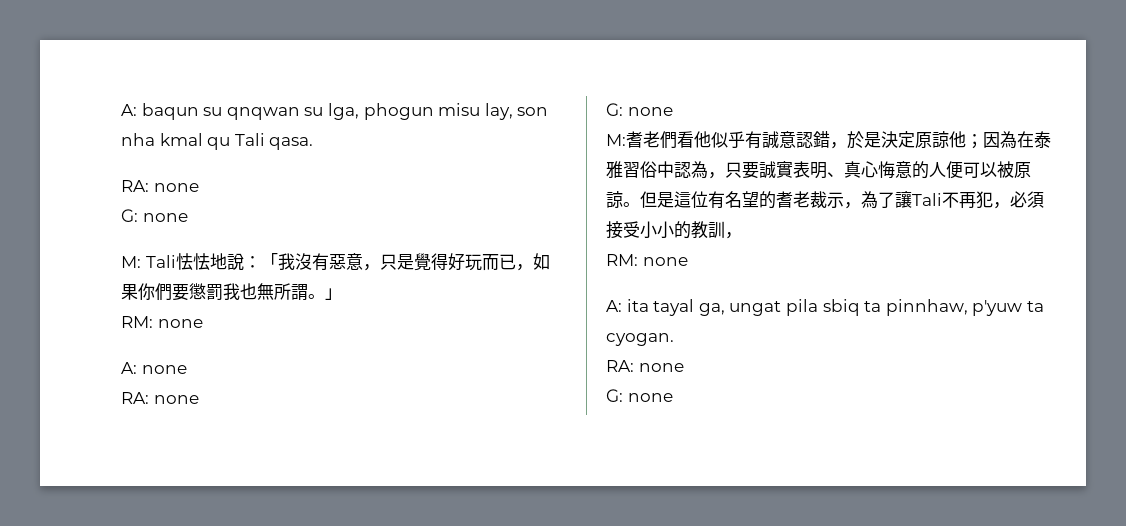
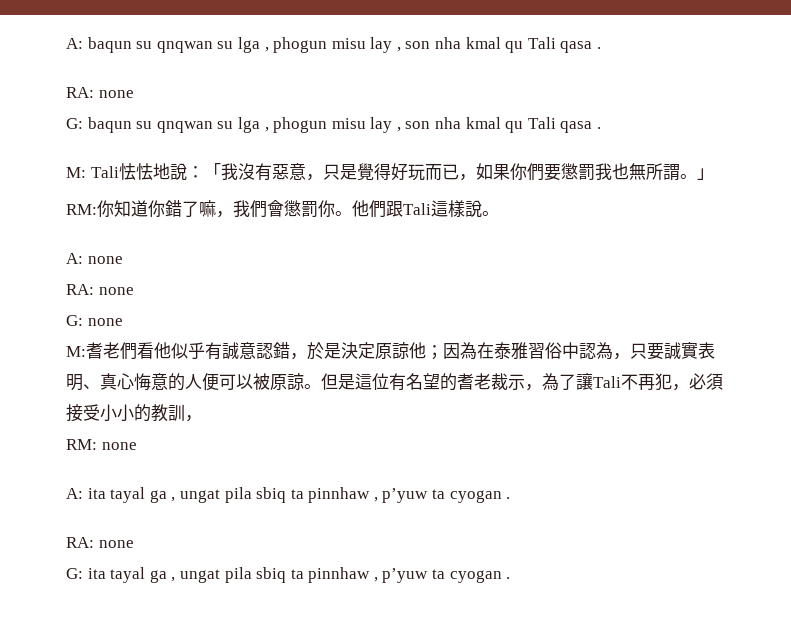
- A: baqun su qnqwan su lga, phogun misu lay, son nha kmal qu Tali qasa.
+ A: baqun su qnqwan su lga , phogun misu lay , son nha kmal qu Tali qasa .
  RA: none
- G: none
+ G: baqun su qnqwan su lga , phogun misu lay , son nha kmal qu Tali qasa .
  M: Tali怯怯地說：「我沒有惡意，只是覺得好玩而已，如果你們要懲罰我也無所謂。」
- RM: none
+ RM:你知道你錯了嘛，我們會懲罰你。他們跟Tali這樣說。
- A: ita tayal ga, ungat pila sbiq ta pinnhaw, p'yuw ta cyogan.
+ A: ita tayal ga , ungat pila sbiq ta pinnhaw , p’yuw ta cyogan .
  RA: none
- G: none
+ G: ita tayal ga , ungat pila sbiq ta pinnhaw , p’yuw ta cyogan .

